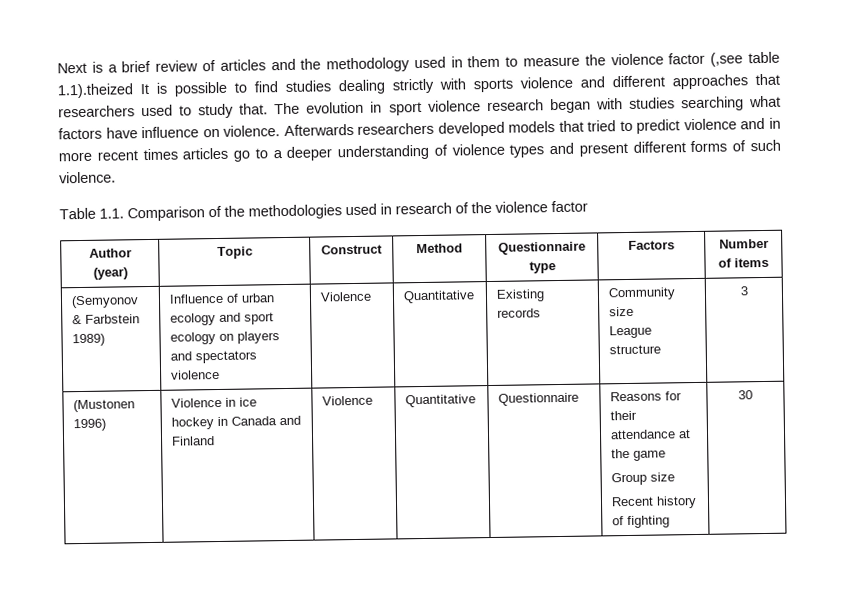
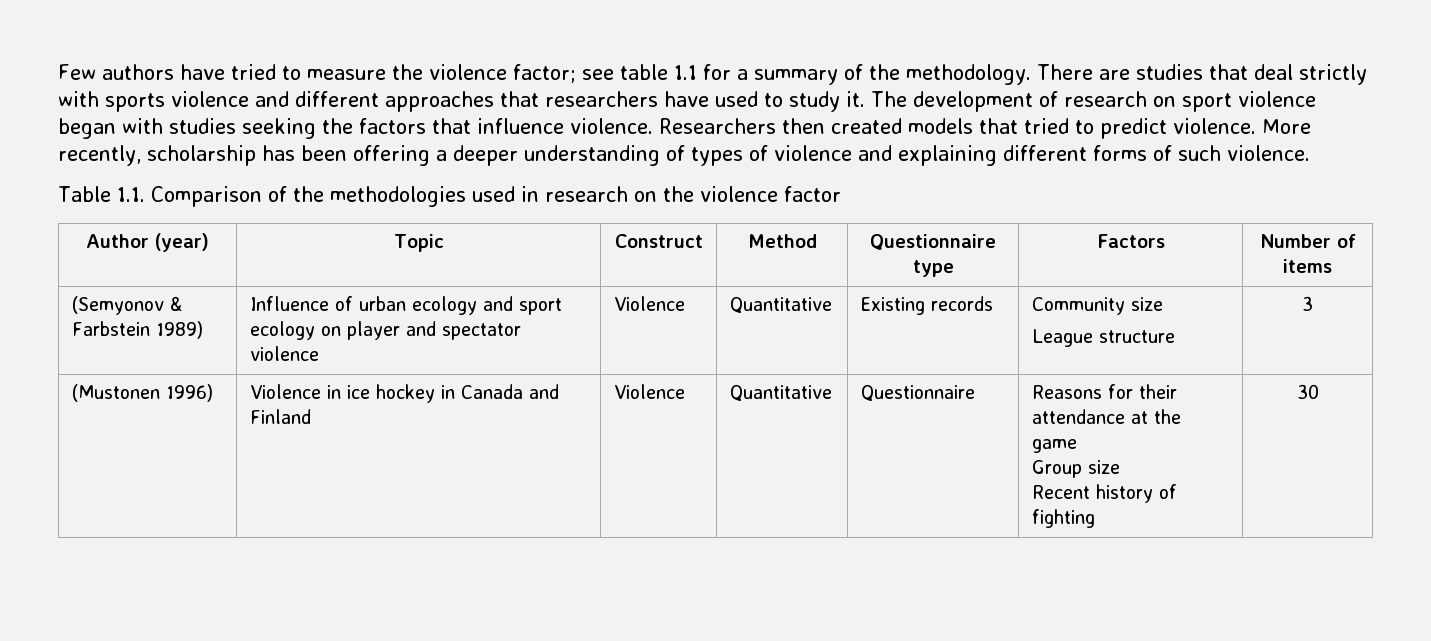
- Next is a brief review of articles and the methodology used in them to measure the violence factor (,see table 1.1).theized It is possible to find studies dealing strictly with sports violence and different approaches that researchers used to study that. The evolution in sport violence research began with studies searching what factors have influence on violence. Afterwards researchers developed models that tried to predict violence and in more recent times articles go to a deeper understanding of violence types and present different forms of such violence.
+ Few authors have tried to measure the violence factor; see table 1.1 for a summary of the methodology. There are studies that deal strictly with sports violence and different approaches that researchers have used to study it. The development of research on sport violence began with studies seeking the factors that influence violence. Researchers then created models that tried to predict violence. More recently, scholarship has been offering a deeper understanding of types of violence and explaining different forms of such violence.
- Table 1.1. Comparison of the methodologies used in research of the violence factor
+ Table 1.1. Comparison of the methodologies used in research on the violence factor
- (Semyonov & Farbstein 1989) | Influence of urban ecology and sport ecology on players and spectators violence | Violence | Quantitative | Existing records | Community size
+ (Semyonov & Farbstein 1989) | Influence of urban ecology and sport ecology on player and spectator violence | Violence | Quantitative | Existing records | Community size

